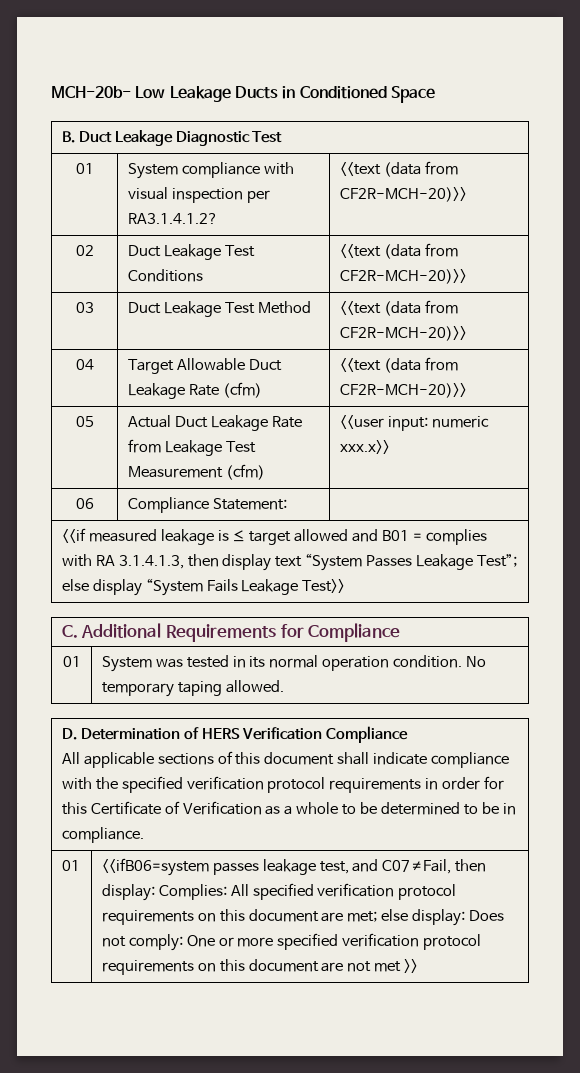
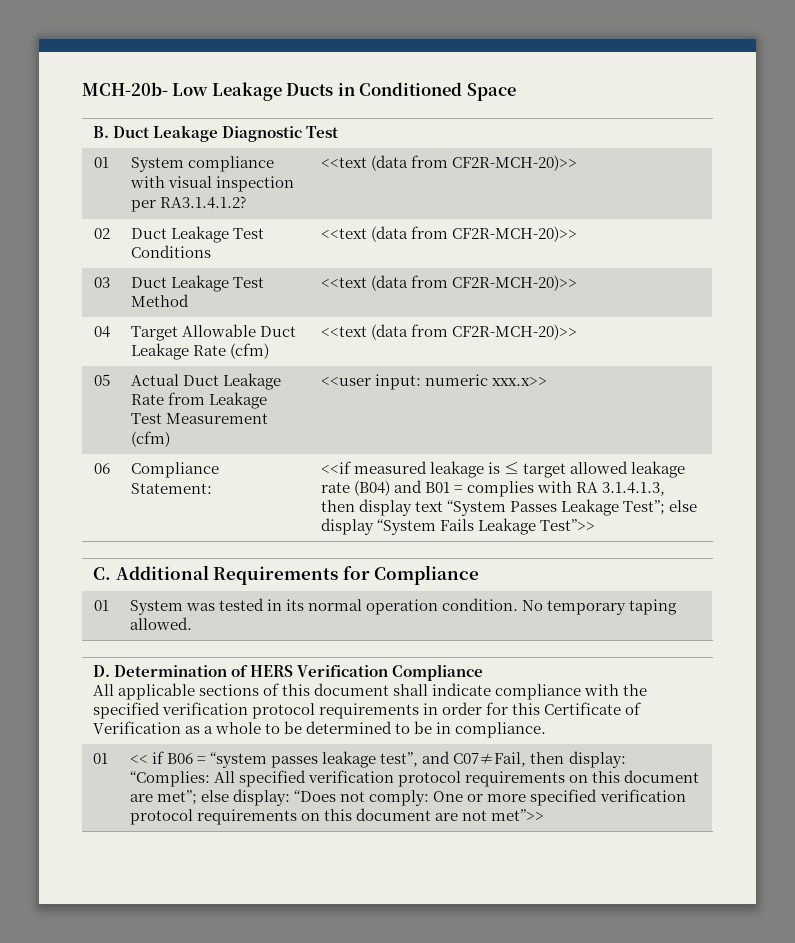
- 06 | Compliance Statement: |
- <<if measured leakage is ≤ target allowed and B01 = complies with RA 3.1.4.1.3, then display text “System Passes Leakage Test”; else display “System Fails Leakage Test>>
+ 06 | Compliance Statement: | <<if measured leakage is ≤ target allowed leakage rate (B04) and B01 = complies with RA 3.1.4.1.3, then display text “System Passes Leakage Test”; else display “System Fails Leakage Test”>>
- <<ifB06=system passes leakage test, and C07≠Fail, then display: Complies: All specified verification protocol requirements on this document are met; else display: Does not comply: One or more specified verification protocol requirements on this document are not met >>
+ << if B06 = “system passes leakage test”, and C07≠Fail, then display: “Complies: All specified verification protocol requirements on this document are met”; else display: “Does not comply: One or more specified verification protocol requirements on this document are not met”>>

